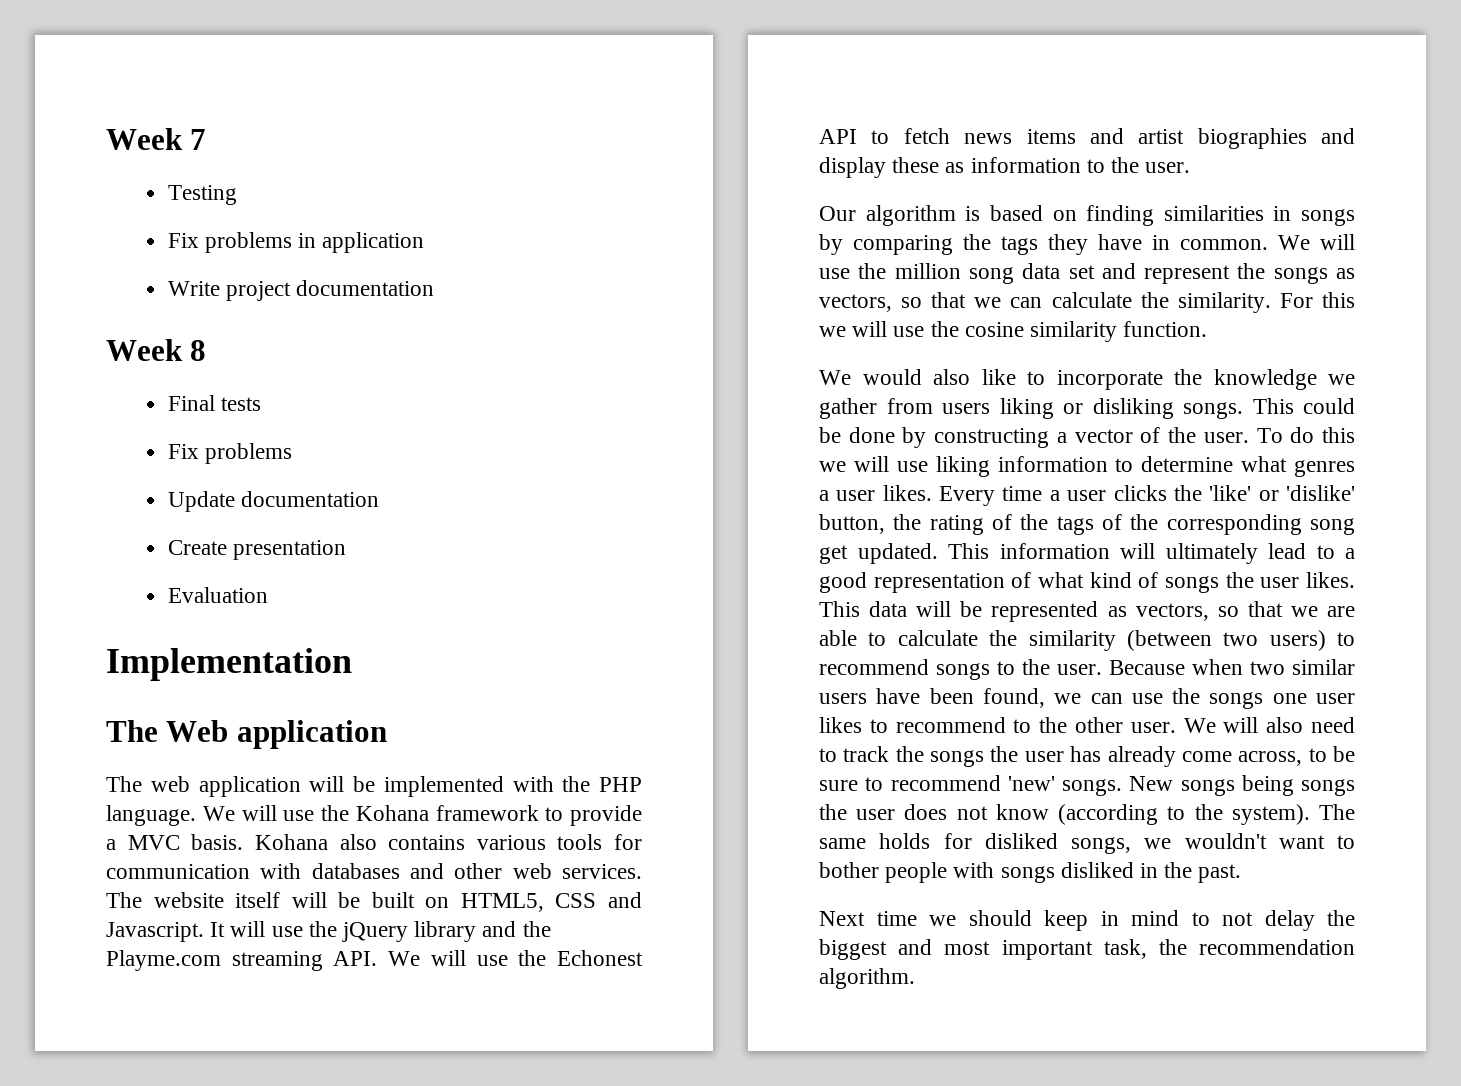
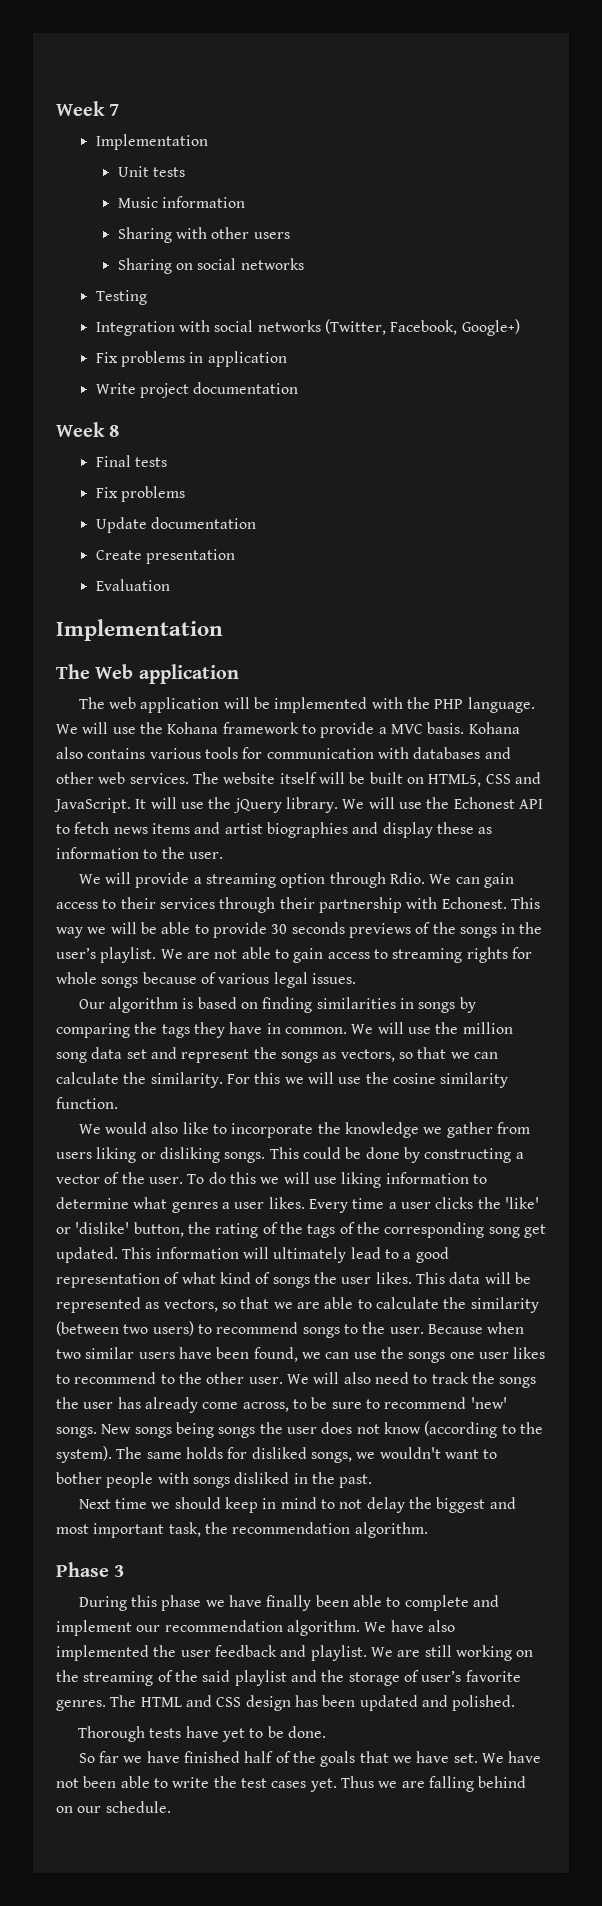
  Week 7
+ Implementation
+ Unit tests
+ Music information
+ Sharing with other users
+ Sharing on social networks
  Testing
+ Integration with social networks (Twitter, Facebook, Google+)
- The website itself will be built on HTML5, CSS and Javascript.
+ The website itself will be built on HTML5, CSS and JavaScript.
- It will use the jQuery library and the Playme.com streaming API. We will use the Echonest API to fetch news items and artist biographies and display these as information to the user.
+ It will use the jQuery library. We will use the Echonest API to fetch news items and artist biographies and display these as information to the user.
+ We will provide a streaming option through Rdio. We can gain access to their services through their partnership with Echonest. This way we will be able to provide 30 seconds previews of the songs in the user’s playlist. We are not able to gain access to streaming rights for whole songs because of various legal issues.
+ Phase 3
+ During this phase we have finally been able to complete and implement our recommendation algorithm. We have also implemented the user feedback and playlist. We are still working on the streaming of the said playlist and the storage of user’s favorite genres. The HTML and CSS design has been updated and polished.
+ Thorough tests have yet to be done.
+ So far we have finished half of the goals that we have set. We have not been able to write the test cases yet. Thus we are falling behind on our schedule.

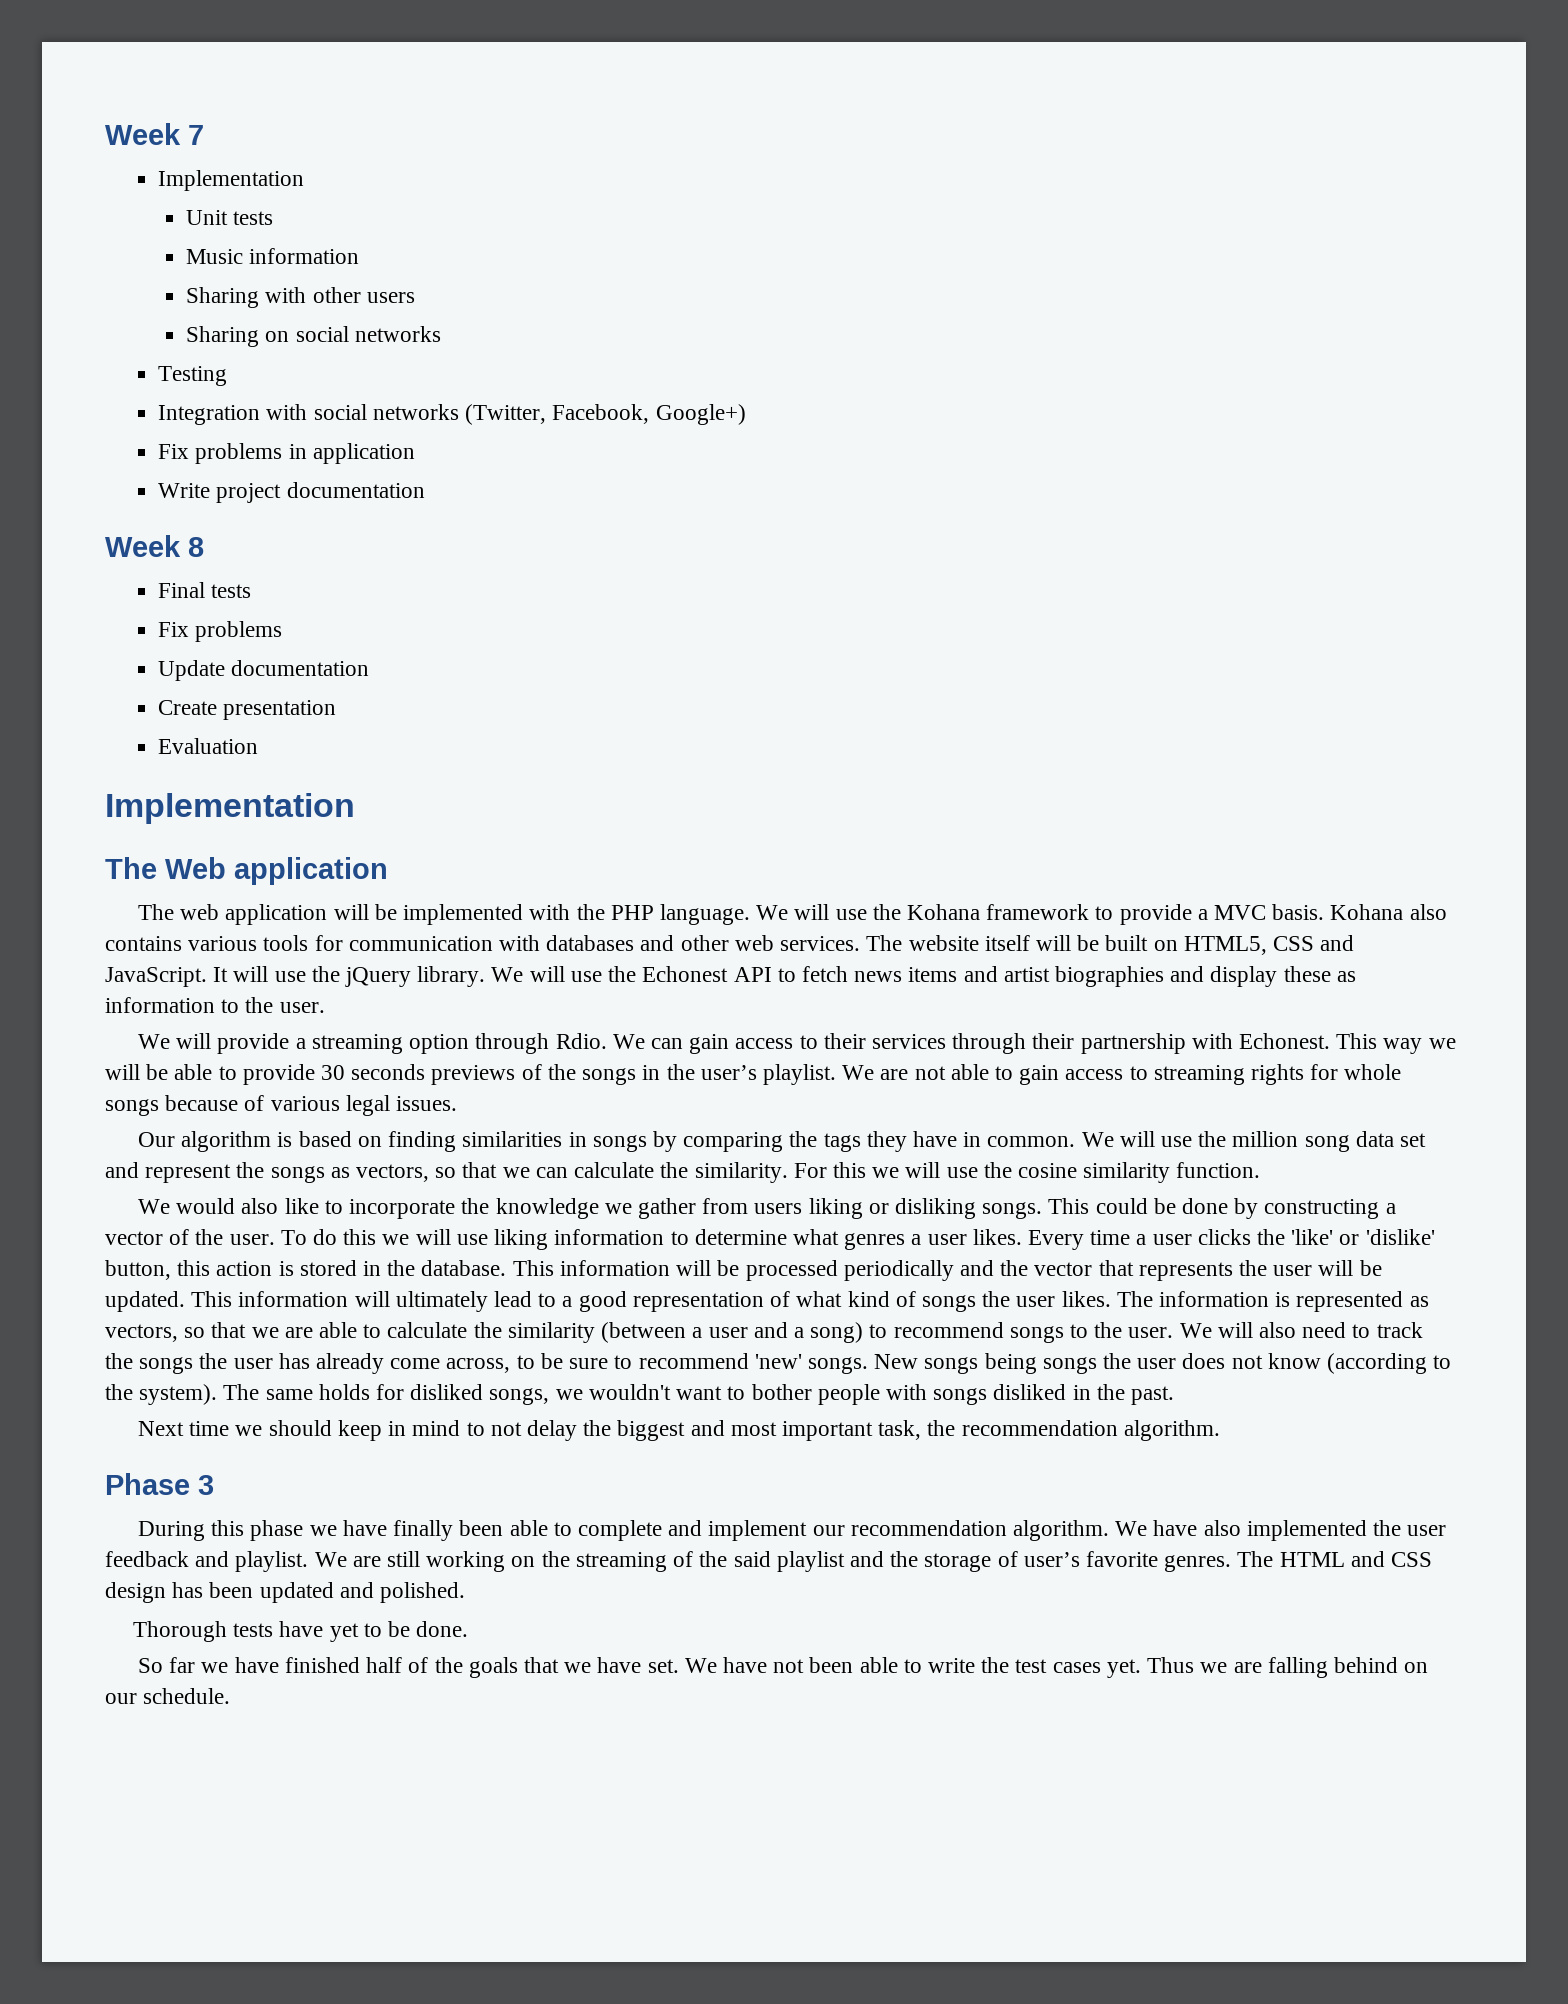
- Every time a user clicks the 'like' or 'dislike' button, the rating of the tags of the corresponding song get updated.
+ Every time a user clicks the 'like' or 'dislike' button, this action is stored in the database. This information will be processed periodically and the vector that represents the user will be updated.
- This data will be represented as vectors, so that we are able to calculate the similarity (between two users) to recommend songs to the user.
+ The information is represented as vectors, so that we are able to calculate the similarity (between a user and a song) to recommend songs to the user.
- Because when two similar users have been found, we can use the songs one user likes to recommend to the other user.

